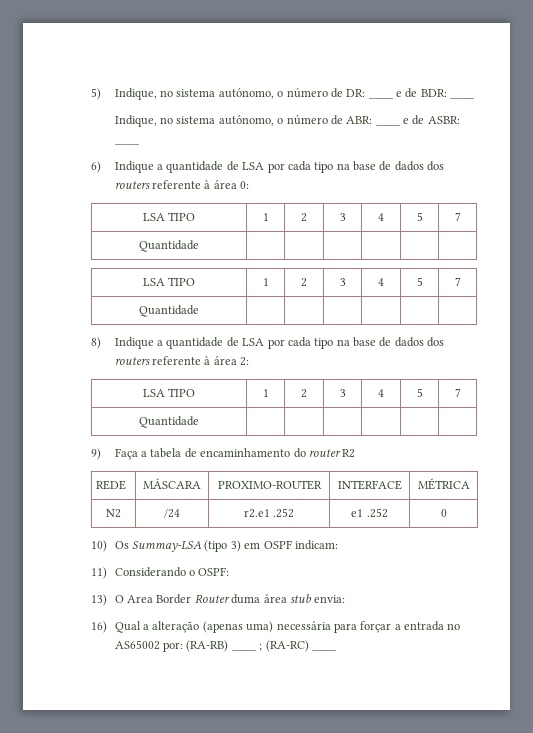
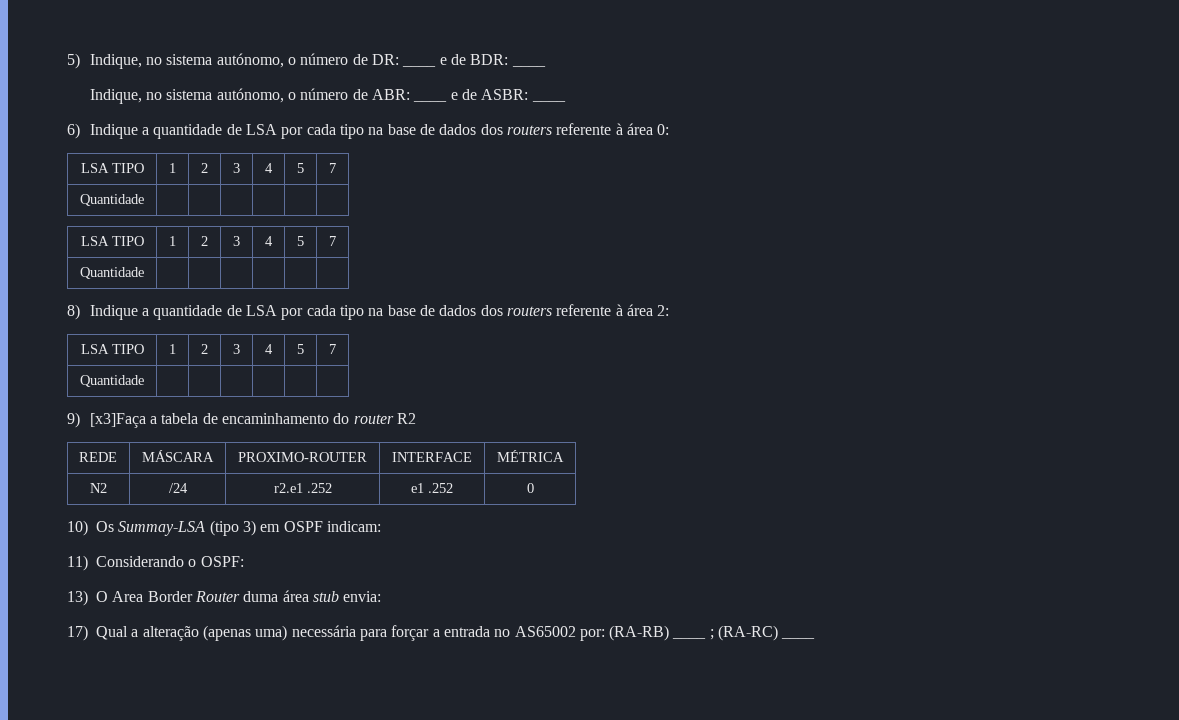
- 9) Faça a tabela de encaminhamento do router R2
+ 9) [x3]Faça a tabela de encaminhamento do router R2
- 16) Qual a alteração (apenas uma) necessária para forçar a entrada no AS65002 por: (RA-RB) ____ ; (RA-RC) ____
+ 17) Qual a alteração (apenas uma) necessária para forçar a entrada no AS65002 por: (RA-RB) ____ ; (RA-RC) ____

